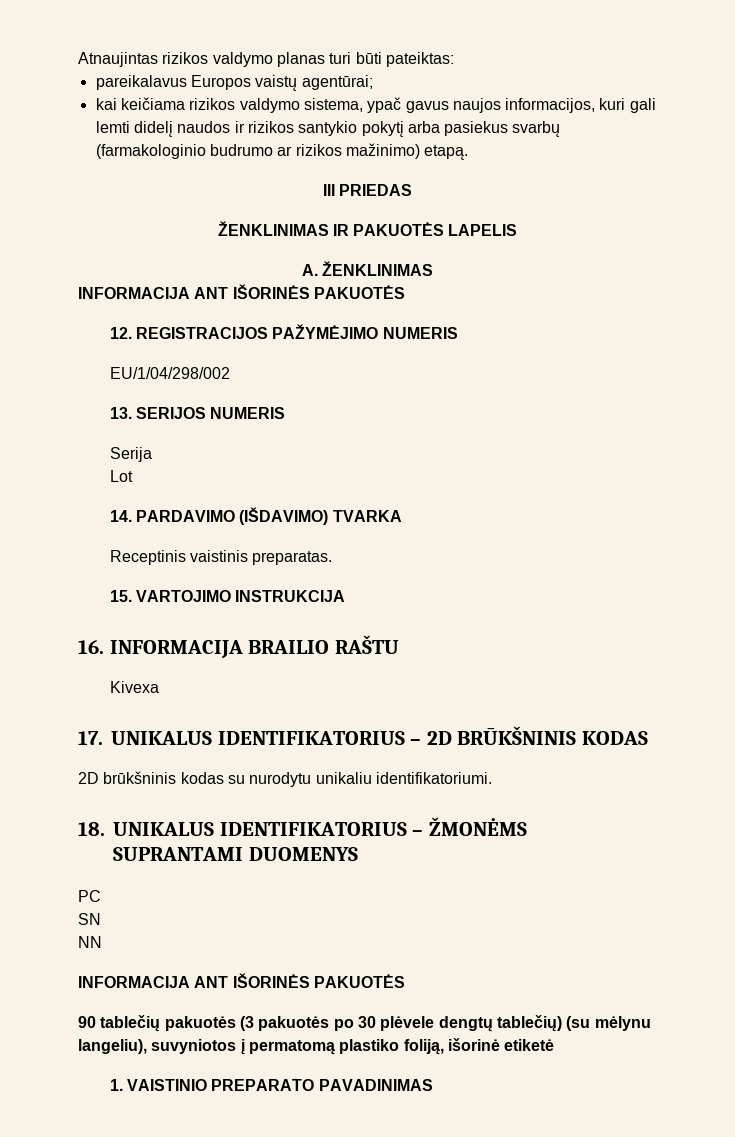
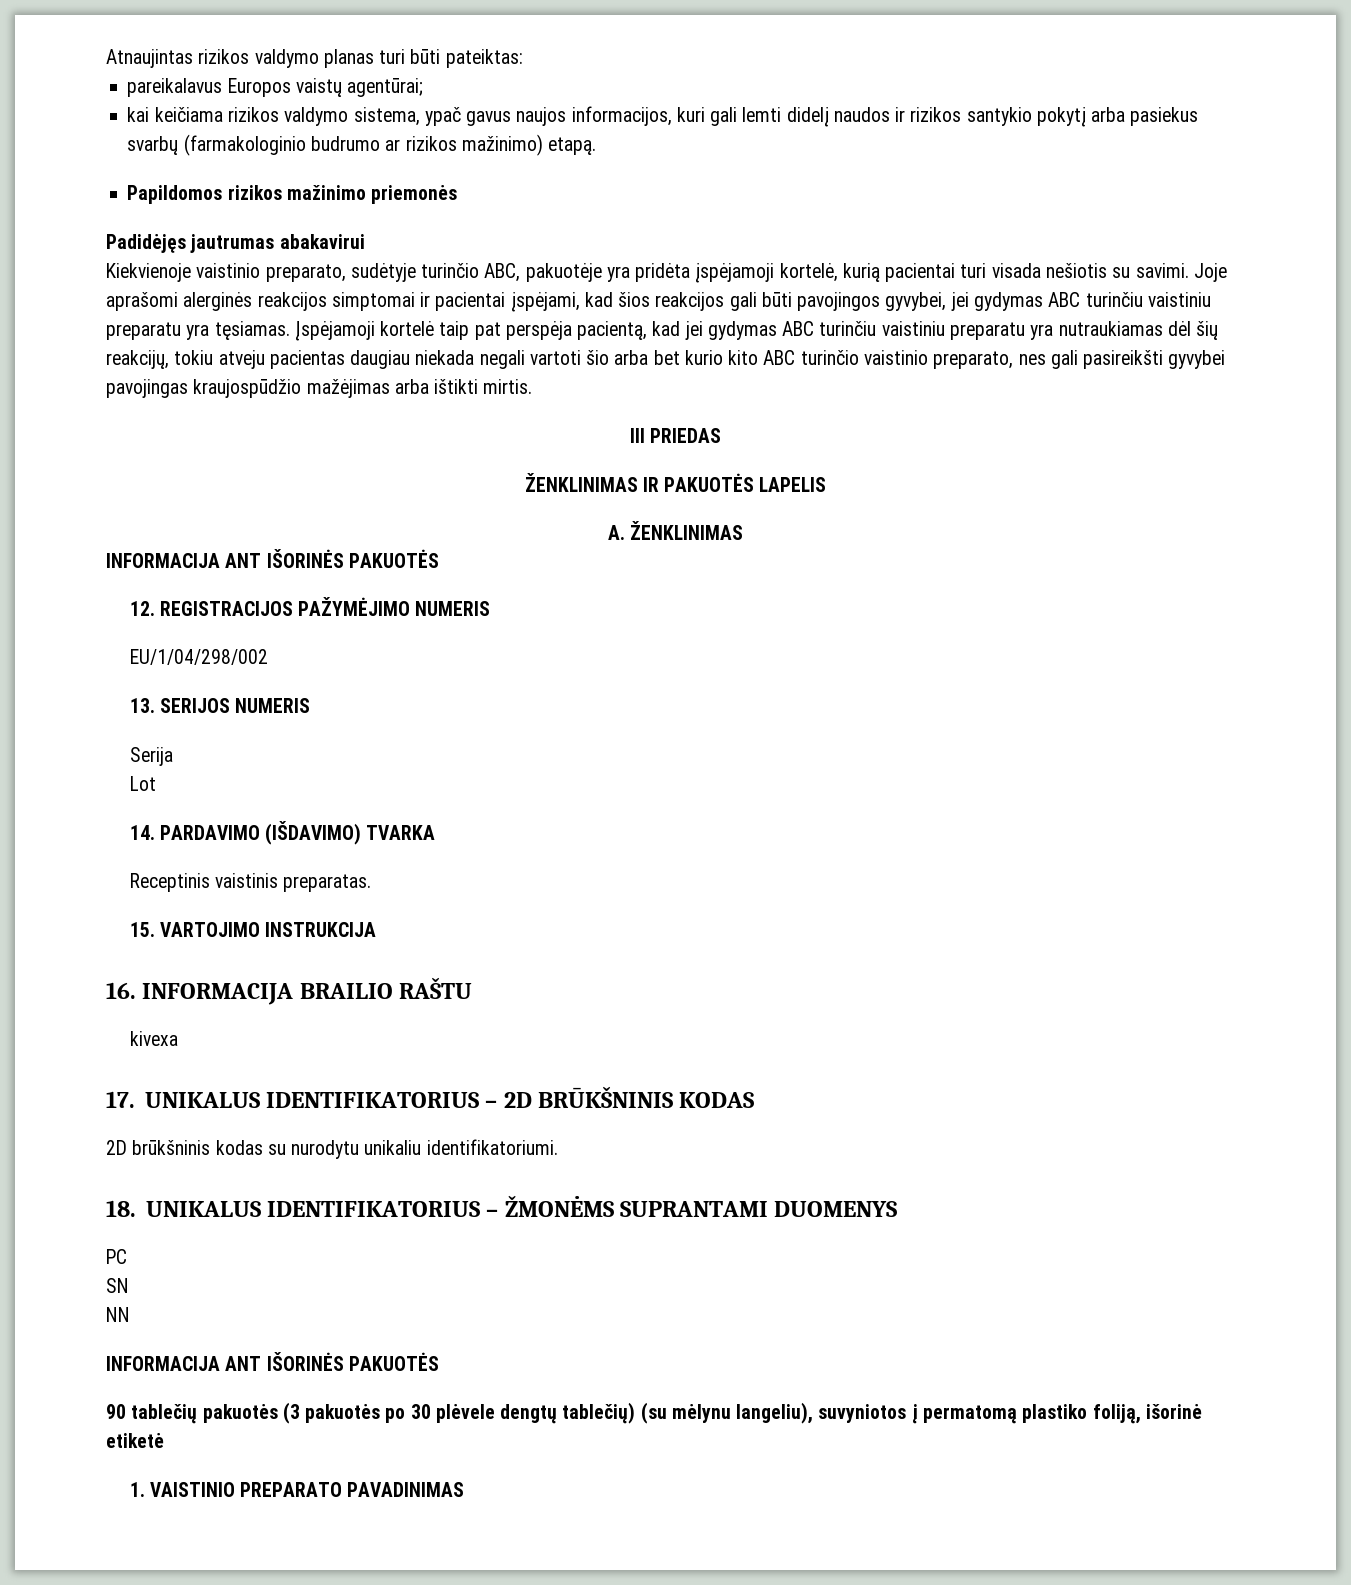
+ Papildomos rizikos mažinimo priemonės
+ Padidėjęs jautrumas abakavirui
+ Kiekvienoje vaistinio preparato, sudėtyje turinčio ABC, pakuotėje yra pridėta įspėjamoji kortelė, kurią pacientai turi visada nešiotis su savimi. Joje aprašomi alerginės reakcijos simptomai ir pacientai įspėjami, kad šios reakcijos gali būti pavojingos gyvybei, jei gydymas ABC turinčiu vaistiniu preparatu yra tęsiamas. Įspėjamoji kortelė taip pat perspėja pacientą, kad jei gydymas ABC turinčiu vaistiniu preparatu yra nutraukiamas dėl šių reakcijų, tokiu atveju pacientas daugiau niekada negali vartoti šio arba bet kurio kito ABC turinčio vaistinio preparato, nes gali pasireikšti gyvybei pavojingas kraujospūdžio mažėjimas arba ištikti mirtis.
- Kivexa
+ kivexa

